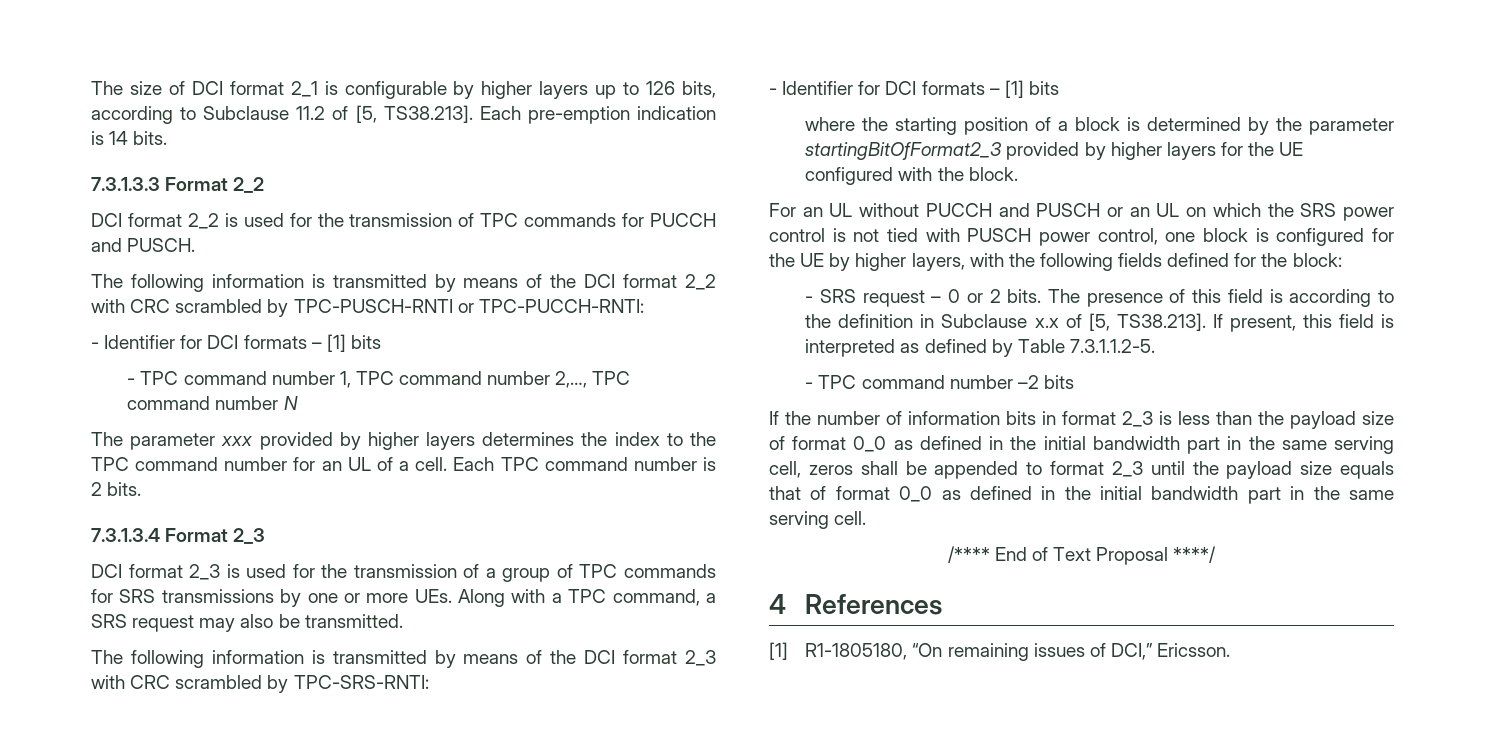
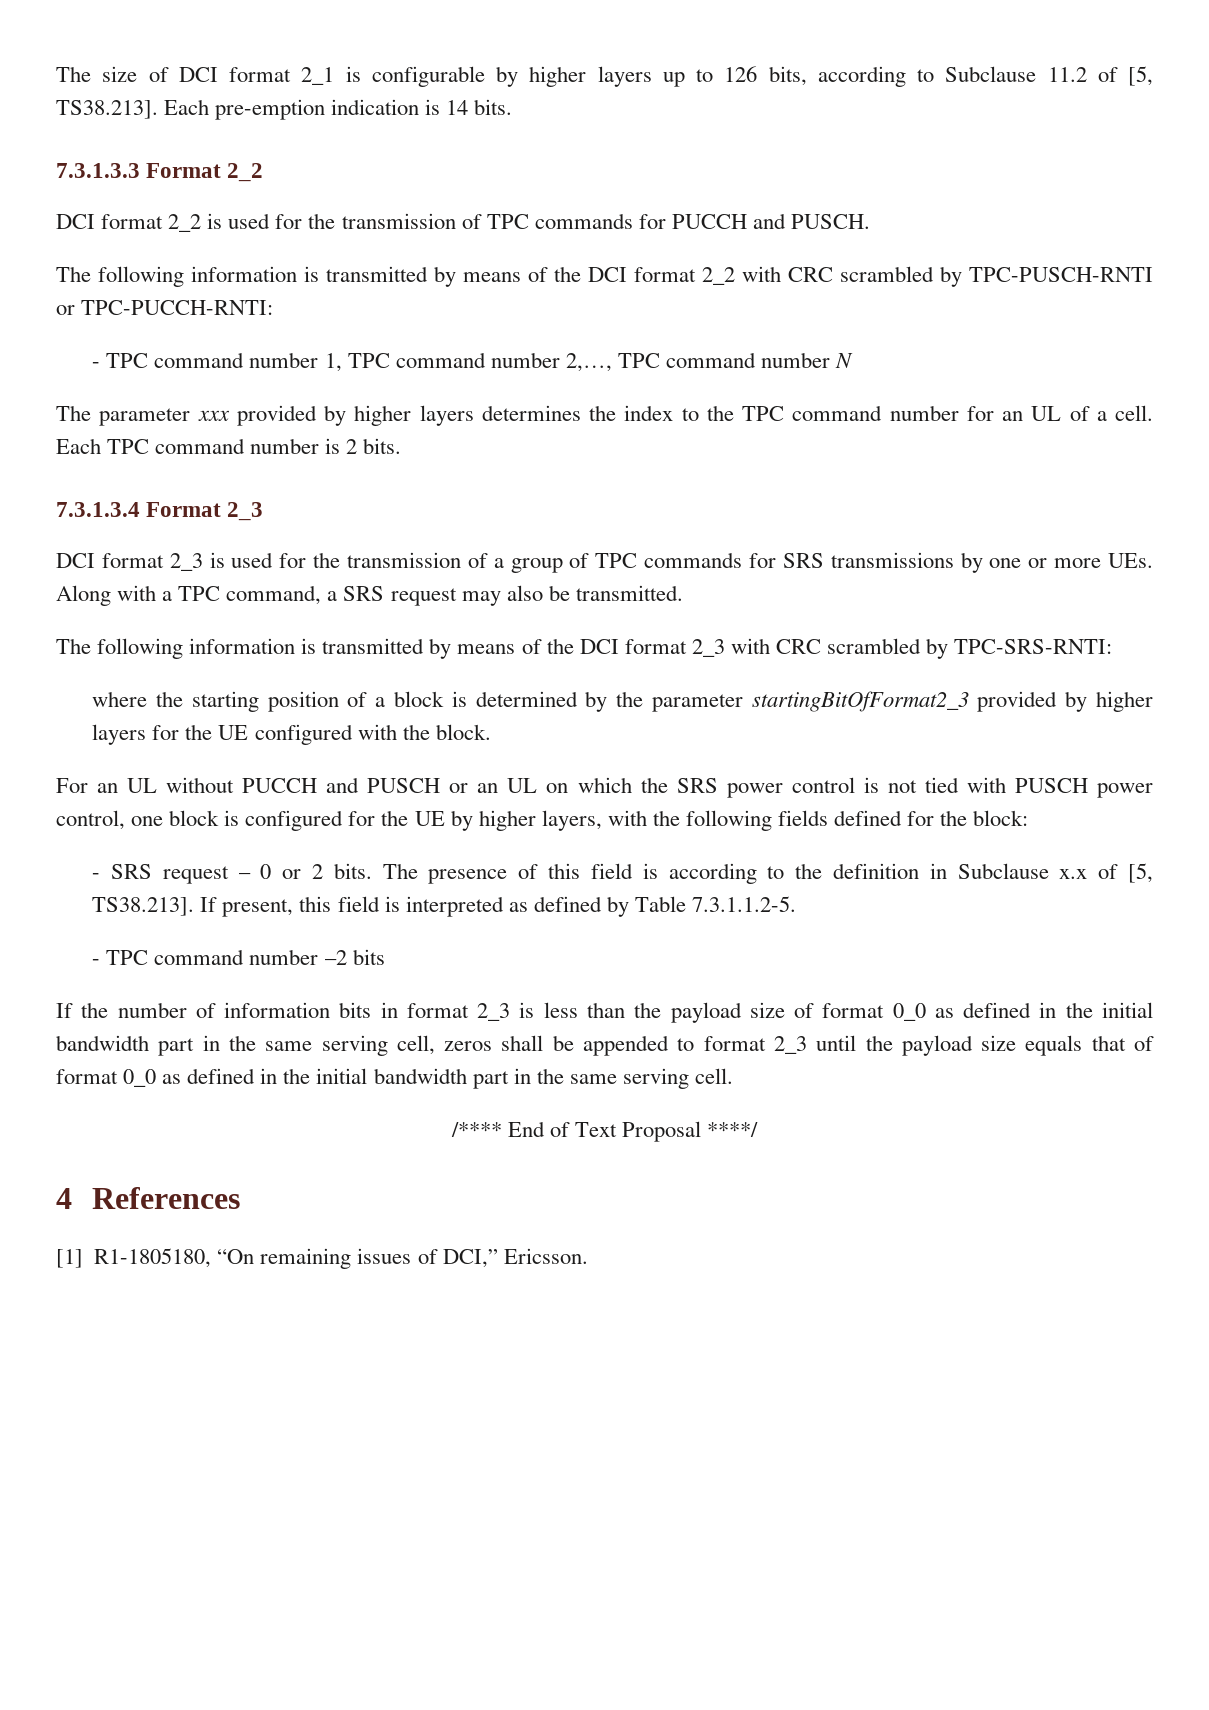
  The following information is transmitted by means of the DCI format 2_2 with CRC scrambled by TPC-PUSCH-RNTI or TPC-PUCCH-RNTI:
- - Identifier for DCI formats – [1] bits
  The following information is transmitted by means of the DCI format 2_3 with CRC scrambled by TPC-SRS-RNTI:
- - Identifier for DCI formats – [1] bits

